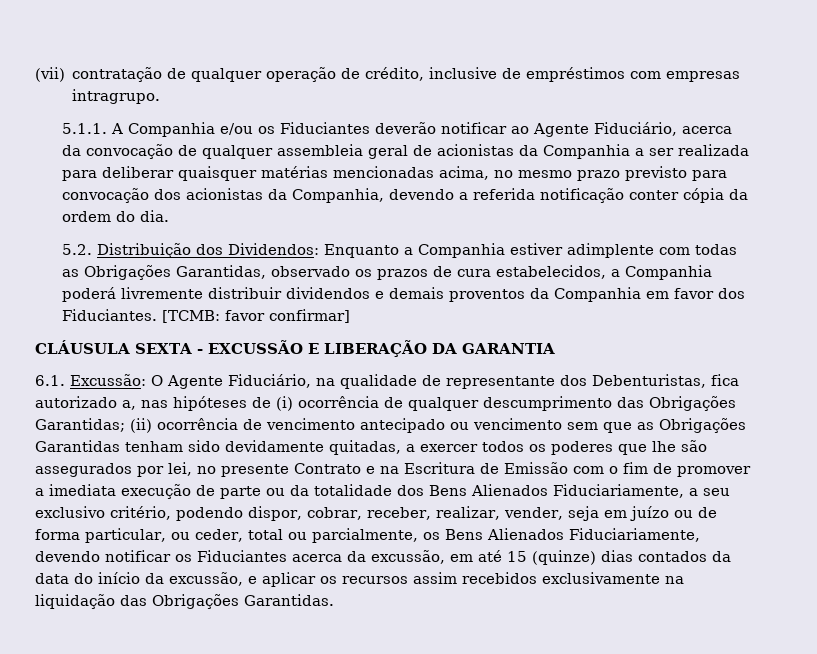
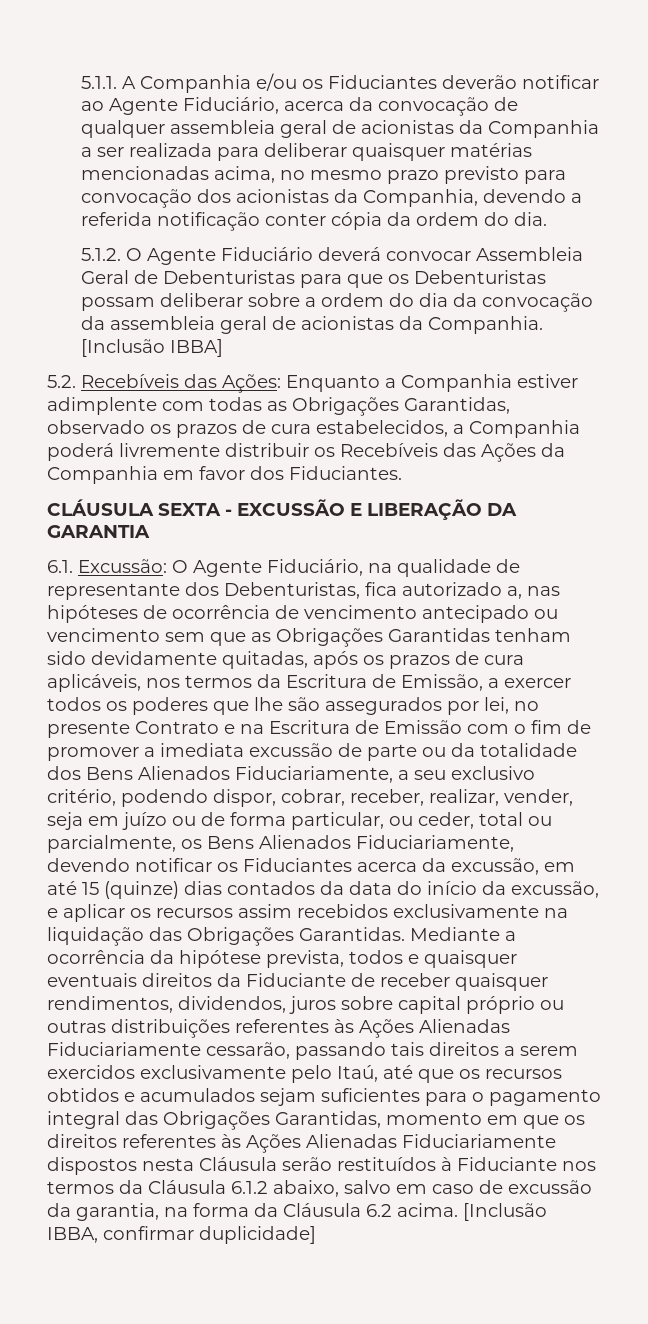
- (vii) contratação de qualquer operação de crédito, inclusive de empréstimos com empresas intragrupo.
- 5.2. Distribuição dos Dividendos: Enquanto a Companhia estiver adimplente com todas as Obrigações Garantidas, observado os prazos de cura estabelecidos, a Companhia poderá livremente distribuir dividendos e demais proventos da Companhia em favor dos Fiduciantes. [TCMB: favor confirmar]
+ 5.1.2. O Agente Fiduciário deverá convocar Assembleia Geral de Debenturistas para que os Debenturistas possam deliberar sobre a ordem do dia da convocação da assembleia geral de acionistas da Companhia. [Inclusão IBBA]
+ 5.2. Recebíveis das Ações: Enquanto a Companhia estiver adimplente com todas as Obrigações Garantidas, observado os prazos de cura estabelecidos, a Companhia poderá livremente distribuir os Recebíveis das Ações da Companhia em favor dos Fiduciantes.
- O Agente Fiduciário, na qualidade de representante dos Debenturistas, fica autorizado a, nas hipóteses de (i) ocorrência de qualquer descumprimento das Obrigações Garantidas; (ii) ocorrência de vencimento antecipado ou vencimento sem que as Obrigações Garantidas tenham sido devidamente quitadas, a exercer todos os poderes que lhe são assegurados por lei, no presente Contrato e na Escritura de Emissão com o fim de promover a imediata execução de parte ou da totalidade dos Bens Alienados Fiduciariamente, a seu exclusivo critério, podendo dispor, cobrar, receber, realizar, vender, seja em juízo ou de forma particular, ou ceder, total ou parcialmente, os Bens Alienados Fiduciariamente, devendo notificar os Fiduciantes acerca da excussão, em até 15 (quinze) dias contados da data do início da excussão, e aplicar os recursos assim recebidos exclusivamente na liquidação das Obrigações Garantidas.
+ O Agente Fiduciário, na qualidade de representante dos Debenturistas, fica autorizado a, nas hipóteses de ocorrência de vencimento antecipado ou vencimento sem que as Obrigações Garantidas tenham sido devidamente quitadas, após os prazos de cura aplicáveis, nos termos da Escritura de Emissão, a exercer todos os poderes que lhe são assegurados por lei, no presente Contrato e na Escritura de Emissão com o fim de promover a imediata excussão de parte ou da totalidade dos Bens Alienados Fiduciariamente, a seu exclusivo critério, podendo dispor, cobrar, receber, realizar, vender, seja em juízo ou de forma particular, ou ceder, total ou parcialmente, os Bens Alienados Fiduciariamente, devendo notificar os Fiduciantes acerca da excussão, em até 15 (quinze) dias contados da data do início da excussão, e aplicar os recursos assim recebidos exclusivamente na liquidação das Obrigações Garantidas.
+ Mediante a ocorrência da hipótese prevista, todos e quaisquer eventuais direitos da Fiduciante de receber quaisquer rendimentos, dividendos, juros sobre capital próprio ou outras distribuições referentes às Ações Alienadas Fiduciariamente cessarão, passando tais direitos a serem exercidos exclusivamente pelo Itaú, até que os recursos obtidos e acumulados sejam suficientes para o pagamento integral das Obrigações Garantidas, momento em que os direitos referentes às Ações Alienadas Fiduciariamente dispostos nesta Cláusula serão restituídos à Fiduciante nos termos da Cláusula 6.1.2 abaixo, salvo em caso de excussão da garantia, na forma da Cláusula 6.2 acima. [Inclusão IBBA, confirmar duplicidade]

